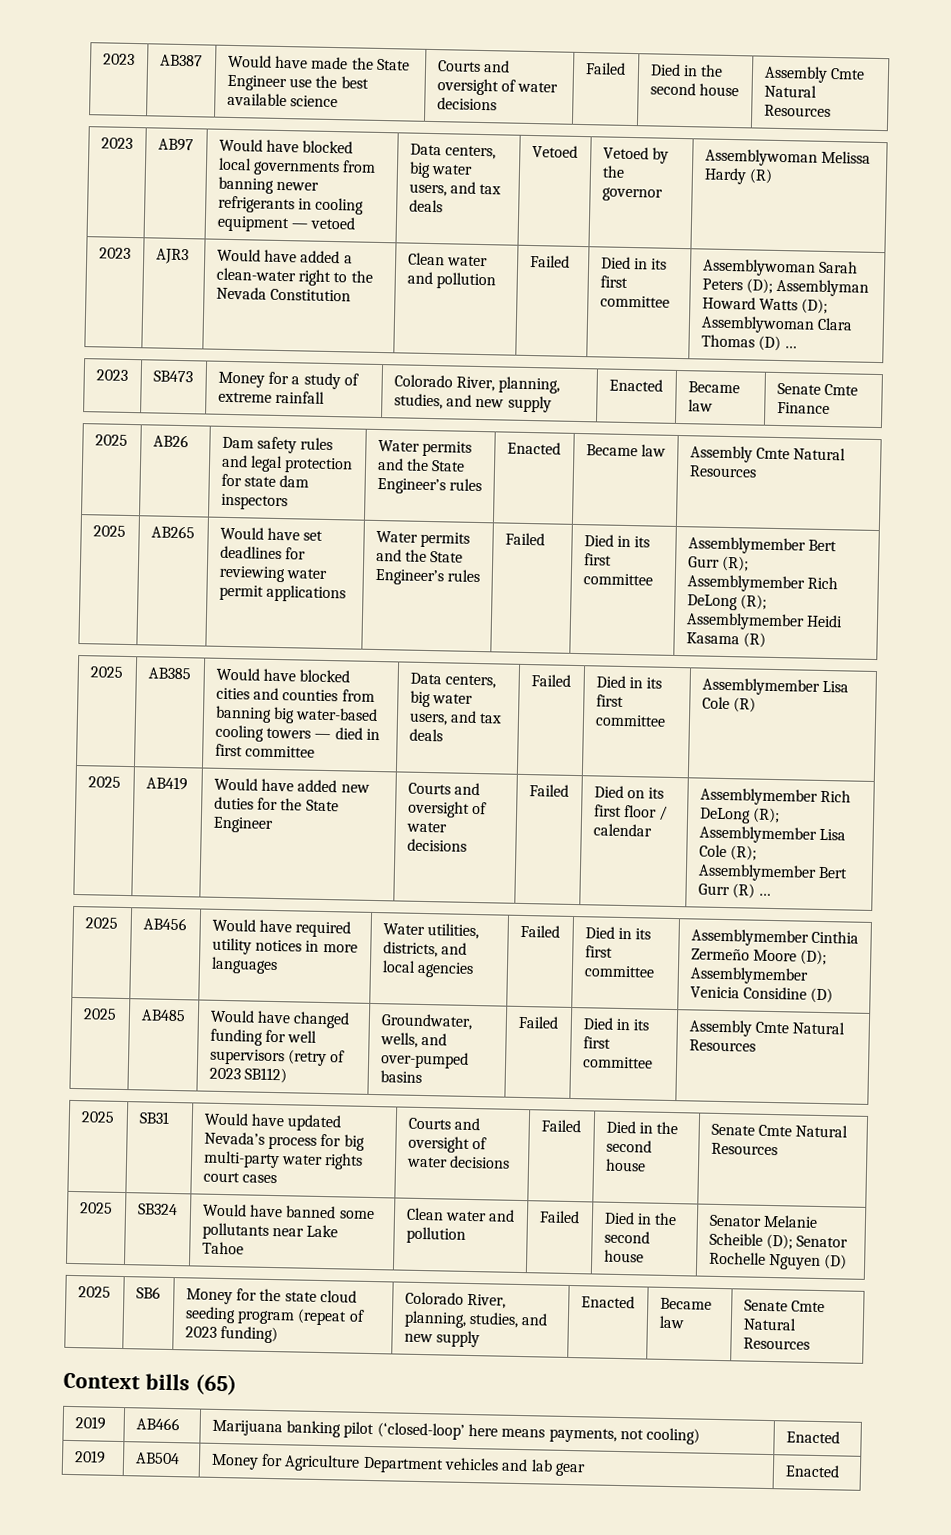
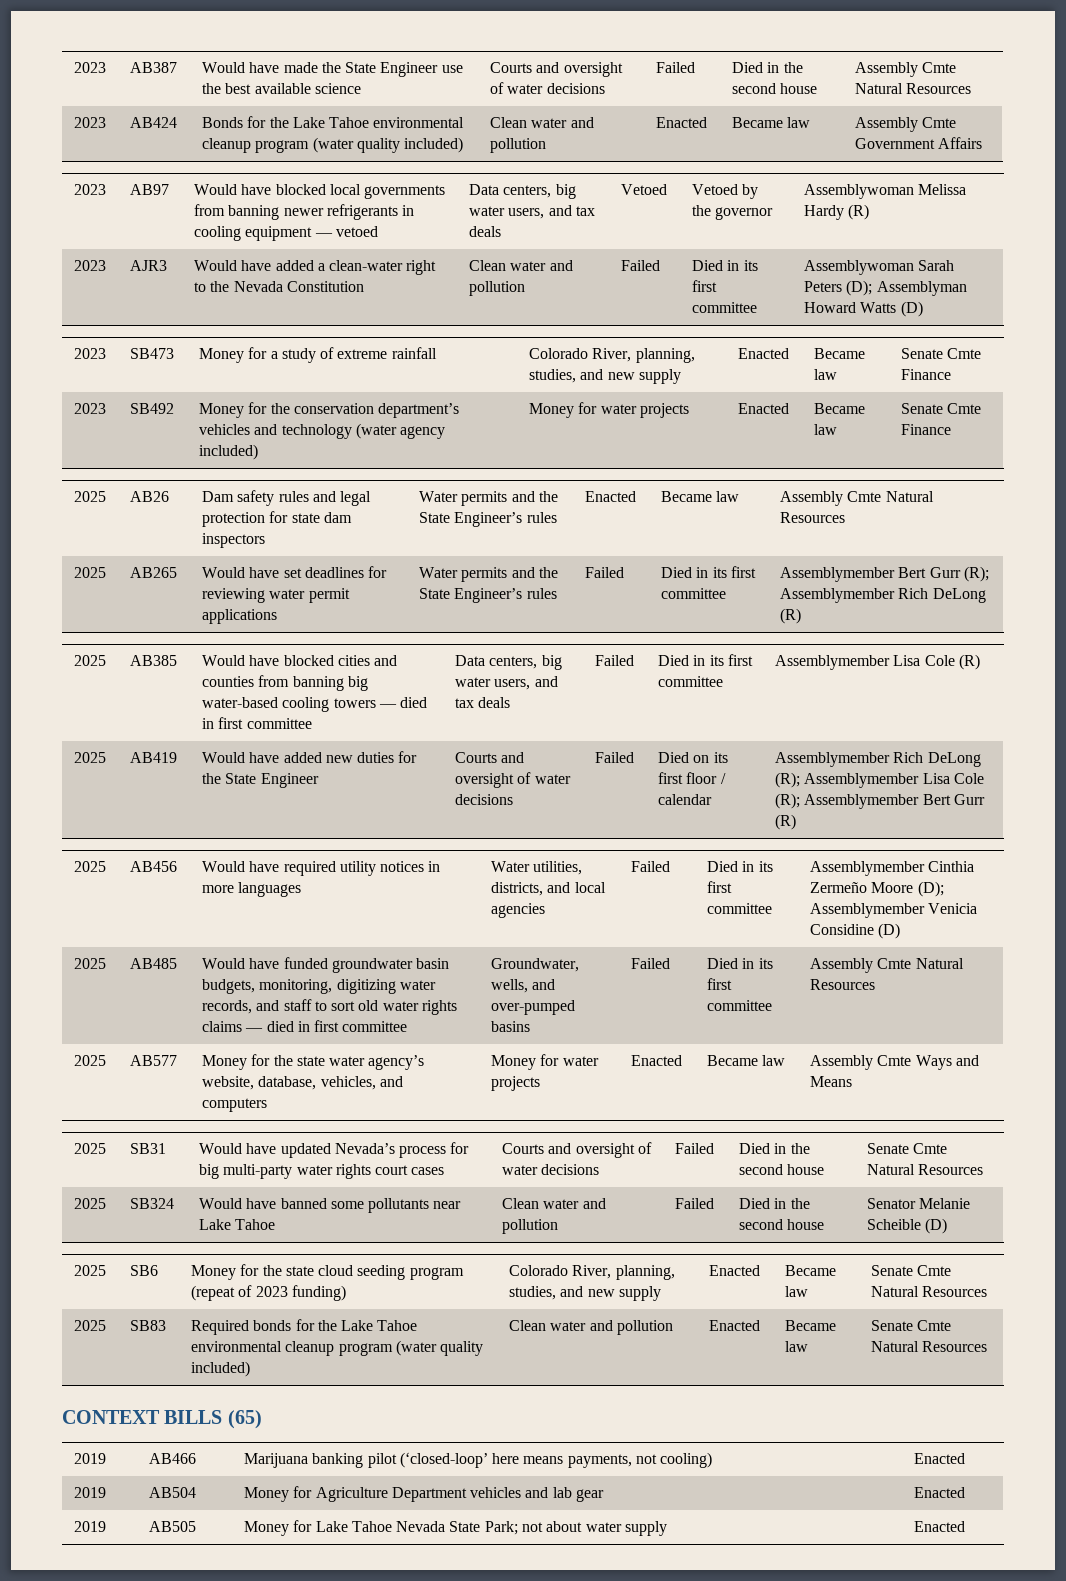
+ 2023 | AB424 | Bonds for the Lake Tahoe environmental cleanup program (water quality included) | Clean water and pollution | Enacted | Became law | Assembly Cmte Government Affairs
- 2023 | AJR3 | Would have added a clean-water right to the Nevada Constitution | Clean water and pollution | Failed | Died in its first committee | Assemblywoman Sarah Peters (D); Assemblyman Howard Watts (D); Assemblywoman Clara Thomas (D) …
+ 2023 | AJR3 | Would have added a clean-water right to the Nevada Constitution | Clean water and pollution | Failed | Died in its first committee | Assemblywoman Sarah Peters (D); Assemblyman Howard Watts (D)
+ 2023 | SB492 | Money for the conservation department’s vehicles and technology (water agency included) | Money for water projects | Enacted | Became law | Senate Cmte Finance
- 2025 | AB265 | Would have set deadlines for reviewing water permit applications | Water permits and the State Engineer’s rules | Failed | Died in its first committee | Assemblymember Bert Gurr (R); Assemblymember Rich DeLong (R); Assemblymember Heidi Kasama (R)
+ 2025 | AB265 | Would have set deadlines for reviewing water permit applications | Water permits and the State Engineer’s rules | Failed | Died in its first committee | Assemblymember Bert Gurr (R); Assemblymember Rich DeLong (R)
- 2025 | AB419 | Would have added new duties for the State Engineer | Courts and oversight of water decisions | Failed | Died on its first floor / calendar | Assemblymember Rich DeLong (R); Assemblymember Lisa Cole (R); Assemblymember Bert Gurr (R) …
+ 2025 | AB419 | Would have added new duties for the State Engineer | Courts and oversight of water decisions | Failed | Died on its first floor / calendar | Assemblymember Rich DeLong (R); Assemblymember Lisa Cole (R); Assemblymember Bert Gurr (R)
- 2025 | AB485 | Would have changed funding for well supervisors (retry of 2023 SB112) | Groundwater, wells, and over-pumped basins | Failed | Died in its first committee | Assembly Cmte Natural Resources
+ 2025 | AB485 | Would have funded groundwater basin budgets, monitoring, digitizing water records, and staff to sort old water rights claims — died in first committee | Groundwater, wells, and over-pumped basins | Failed | Died in its first committee | Assembly Cmte Natural Resources
+ 2025 | AB577 | Money for the state water agency’s website, database, vehicles, and computers | Money for water projects | Enacted | Became law | Assembly Cmte Ways and Means
- 2025 | SB324 | Would have banned some pollutants near Lake Tahoe | Clean water and pollution | Failed | Died in the second house | Senator Melanie Scheible (D); Senator Rochelle Nguyen (D)
+ 2025 | SB324 | Would have banned some pollutants near Lake Tahoe | Clean water and pollution | Failed | Died in the second house | Senator Melanie Scheible (D)
- Context bills (65)
+ 2025 | SB83 | Required bonds for the Lake Tahoe environmental cleanup program (water quality included) | Clean water and pollution | Enacted | Became law | Senate Cmte Natural Resources
+ CONTEXT BILLS (65)
+ 2019 | AB505 | Money for Lake Tahoe Nevada State Park; not about water supply | Enacted

